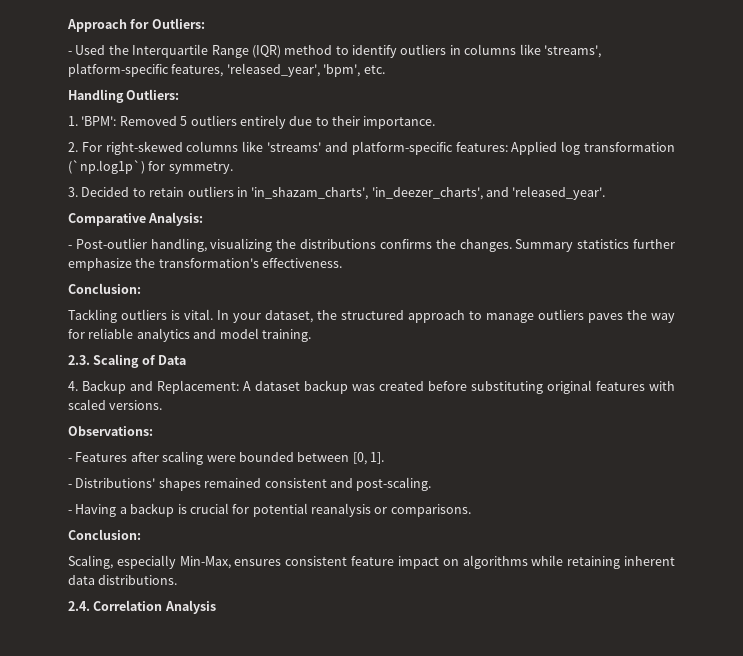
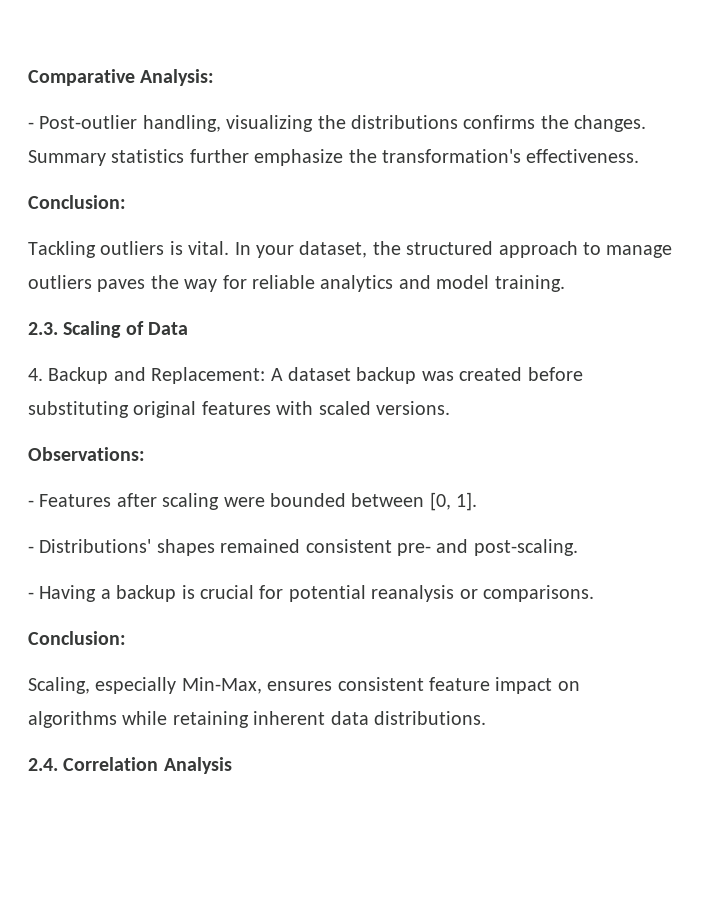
- Approach for Outliers:
- - Used the Interquartile Range (IQR) method to identify outliers in columns like 'streams', platform-specific features, 'released_year', 'bpm', etc.
- Handling Outliers:
- 1. 'BPM': Removed 5 outliers entirely due to their importance.
- 2. For right-skewed columns like 'streams' and platform-specific features: Applied log transformation (`np.log1p`) for symmetry.
- 3. Decided to retain outliers in 'in_shazam_charts', 'in_deezer_charts', and 'released_year'.
- - Distributions' shapes remained consistent and post-scaling.
+ - Distributions' shapes remained consistent pre- and post-scaling.

